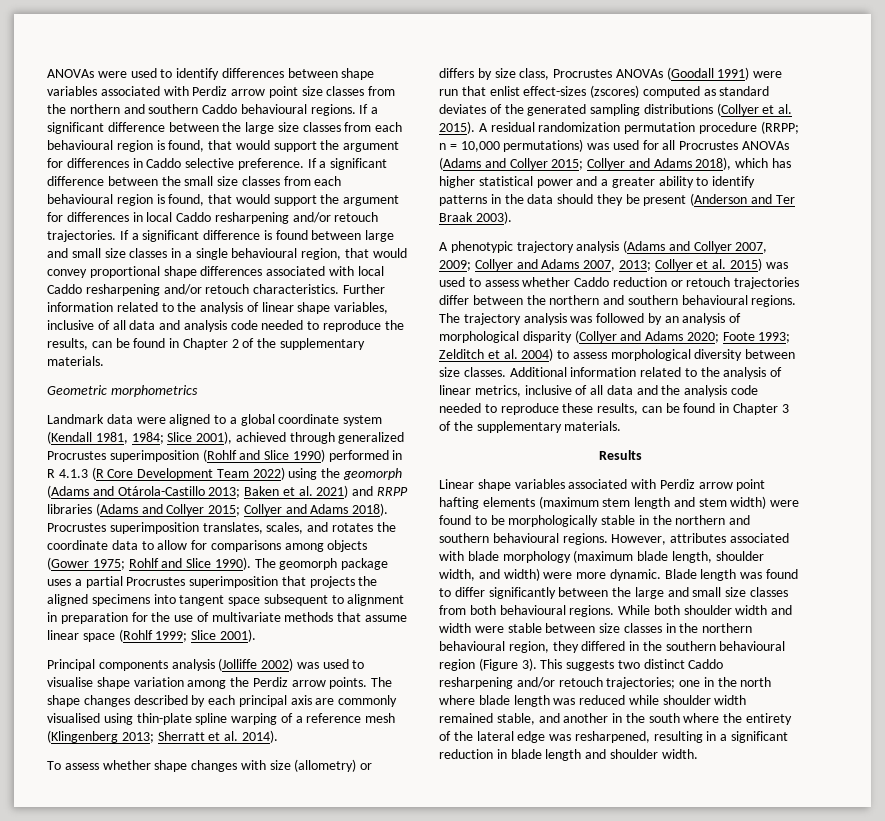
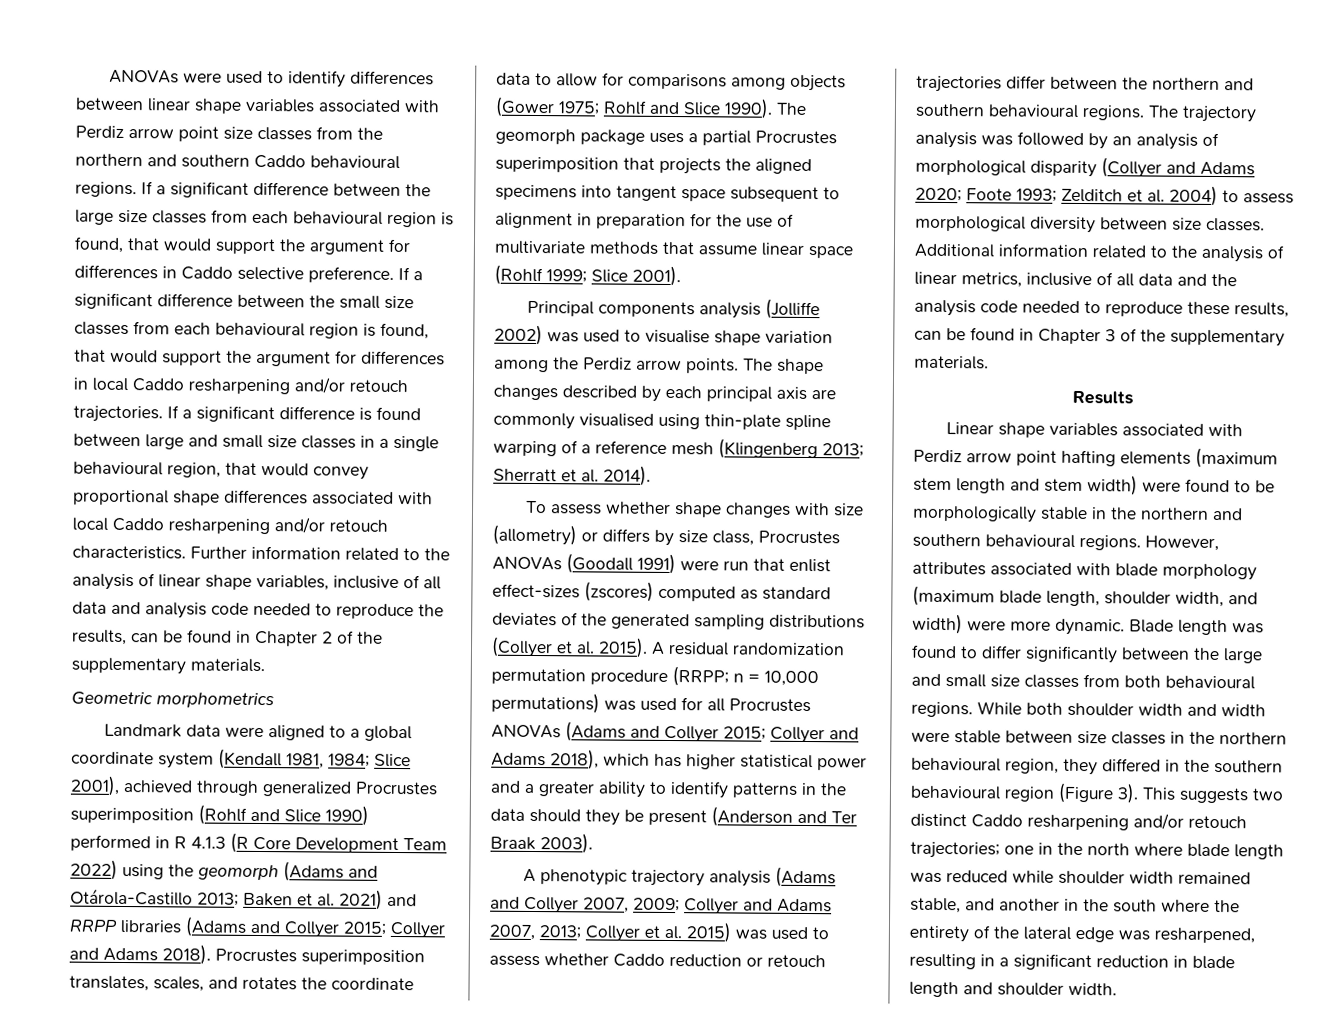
- ANOVAs were used to identify differences between shape variables associated with Perdiz arrow point size classes from the northern and southern Caddo behavioural regions.
+ ANOVAs were used to identify differences between linear shape variables associated with Perdiz arrow point size classes from the northern and southern Caddo behavioural regions.

